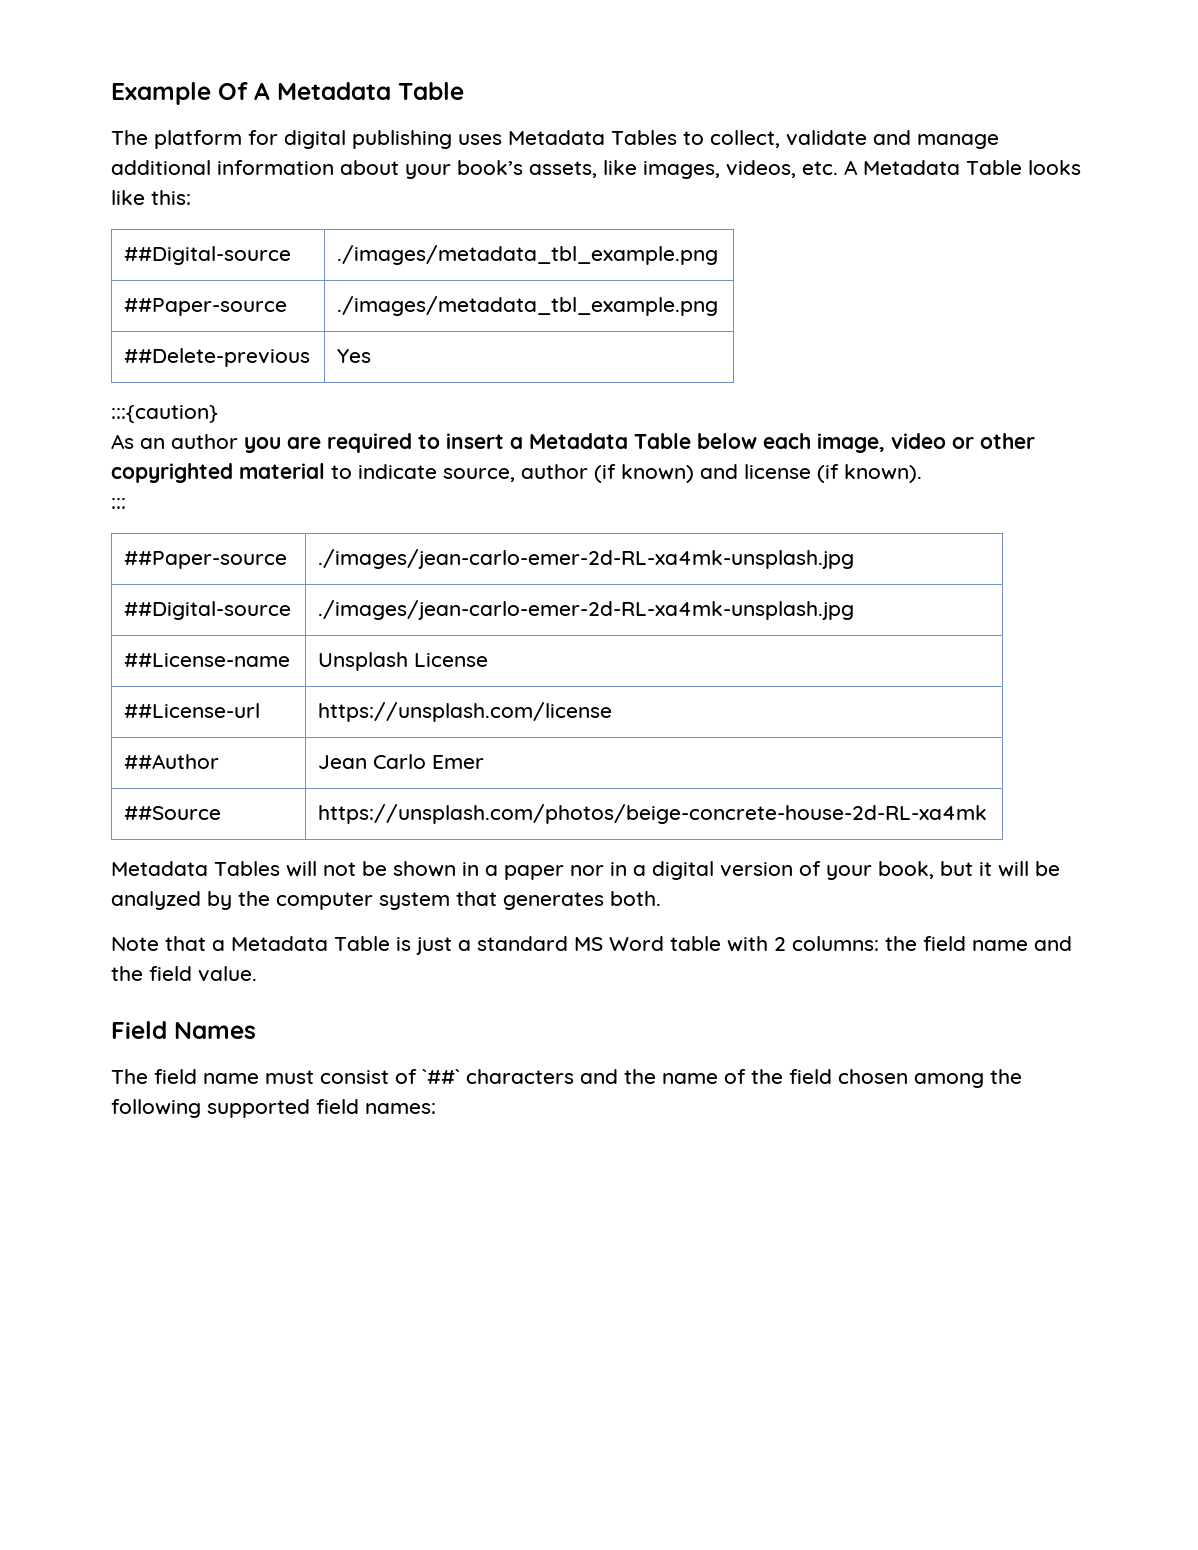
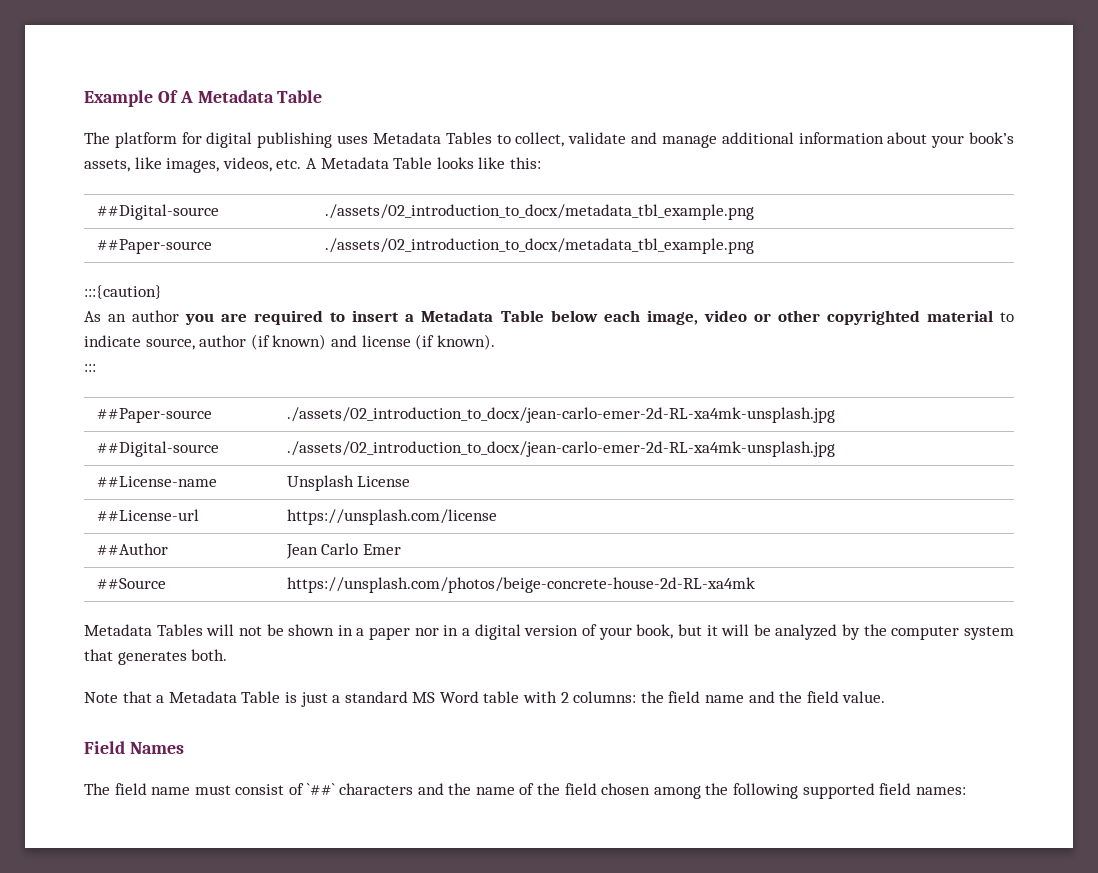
- ##Digital-source | ./images/metadata_tbl_example.png
- ##Paper-source | ./images/metadata_tbl_example.png
- ##Delete-previous | Yes
+ ##Digital-source | ./assets/02_introduction_to_docx/metadata_tbl_example.png
+ ##Paper-source | ./assets/02_introduction_to_docx/metadata_tbl_example.png
- ##Paper-source | ./images/jean-carlo-emer-2d-RL-xa4mk-unsplash.jpg
- ##Digital-source | ./images/jean-carlo-emer-2d-RL-xa4mk-unsplash.jpg
+ ##Paper-source | ./assets/02_introduction_to_docx/jean-carlo-emer-2d-RL-xa4mk-unsplash.jpg
+ ##Digital-source | ./assets/02_introduction_to_docx/jean-carlo-emer-2d-RL-xa4mk-unsplash.jpg

